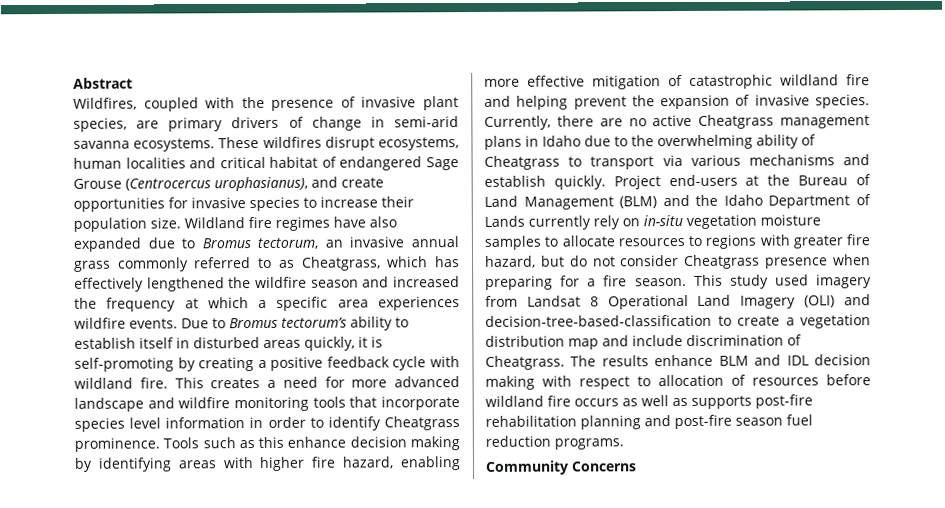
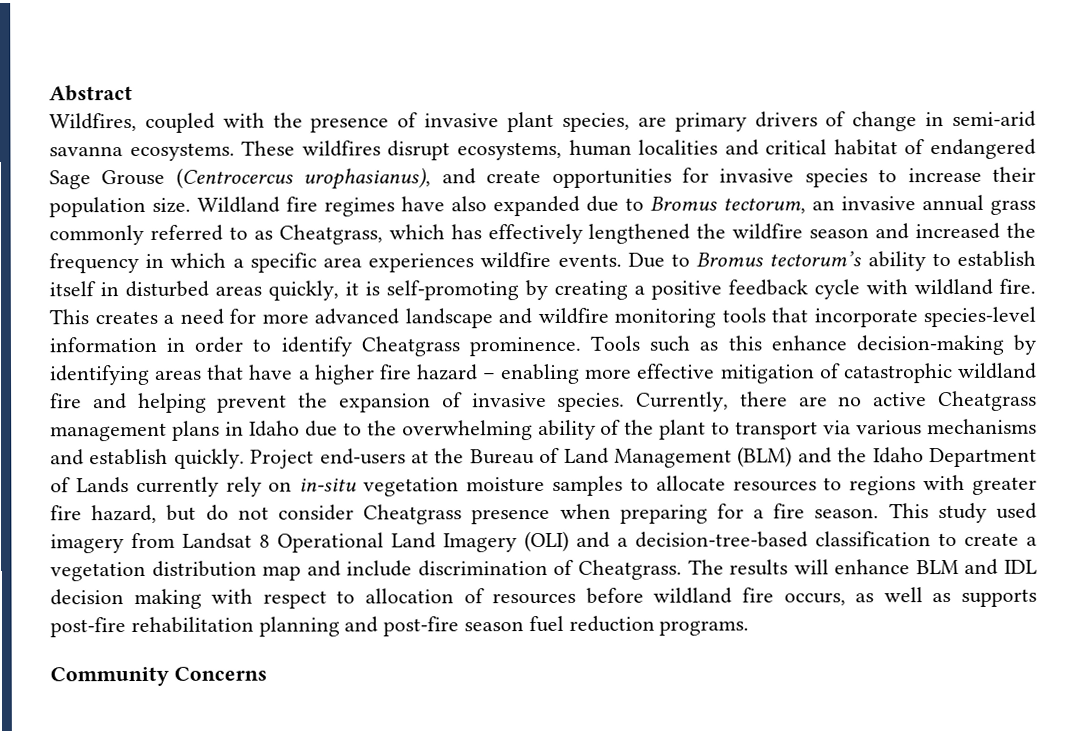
- Wildland fire regimes have also expanded due to Bromus tectorum, an invasive annual grass commonly referred to as Cheatgrass, which has effectively lengthened the wildfire season and increased the frequency at which a specific area experiences wildfire events.
+ Wildland fire regimes have also expanded due to Bromus tectorum, an invasive annual grass commonly referred to as Cheatgrass, which has effectively lengthened the wildfire season and increased the frequency in which a specific area experiences wildfire events.
- This creates a need for more advanced landscape and wildfire monitoring tools that incorporate species level information in order to identify Cheatgrass prominence.
+ This creates a need for more advanced landscape and wildfire monitoring tools that incorporate species-level information in order to identify Cheatgrass prominence.
- Tools such as this enhance decision making by identifying areas with higher fire hazard, enabling more effective mitigation of catastrophic wildland fire and helping prevent the expansion of invasive species.
+ Tools such as this enhance decision-making by identifying areas that have a higher fire hazard – enabling more effective mitigation of catastrophic wildland fire and helping prevent the expansion of invasive species.
- Currently, there are no active Cheatgrass management plans in Idaho due to the overwhelming ability of Cheatgrass to transport via various mechanisms and establish quickly.
+ Currently, there are no active Cheatgrass management plans in Idaho due to the overwhelming ability of the plant to transport via various mechanisms and establish quickly.
- This study used imagery from Landsat 8 Operational Land Imagery (OLI) and decision-tree-based-classification to create a vegetation distribution map and include discrimination of Cheatgrass.
+ This study used imagery from Landsat 8 Operational Land Imagery (OLI) and a decision-tree-based classification to create a vegetation distribution map and include discrimination of Cheatgrass.
- The results enhance BLM and IDL decision making with respect to allocation of resources before wildland fire occurs as well as supports post-fire rehabilitation planning and post-fire season fuel reduction programs.
+ The results will enhance BLM and IDL decision making with respect to allocation of resources before wildland fire occurs, as well as supports post-fire rehabilitation planning and post-fire season fuel reduction programs.

